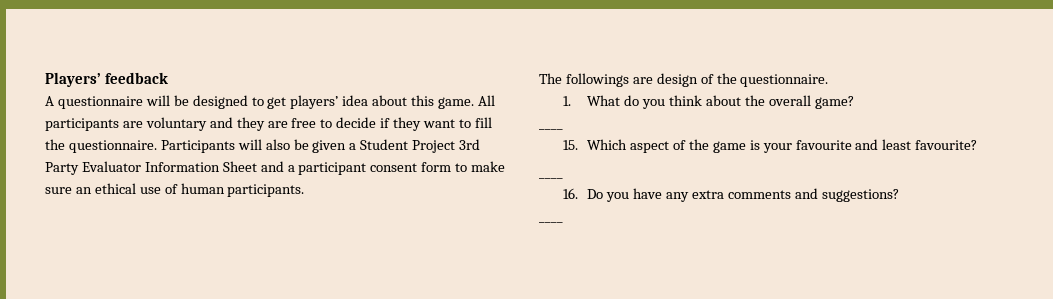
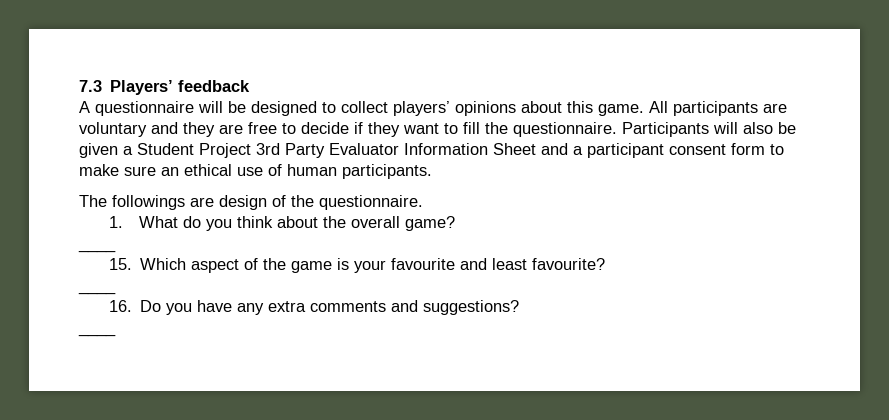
- Players’ feedback
+ 7.3 Players’ feedback
- A questionnaire will be designed to get players’ idea about this game.
+ A questionnaire will be designed to collect players’ opinions about this game.

